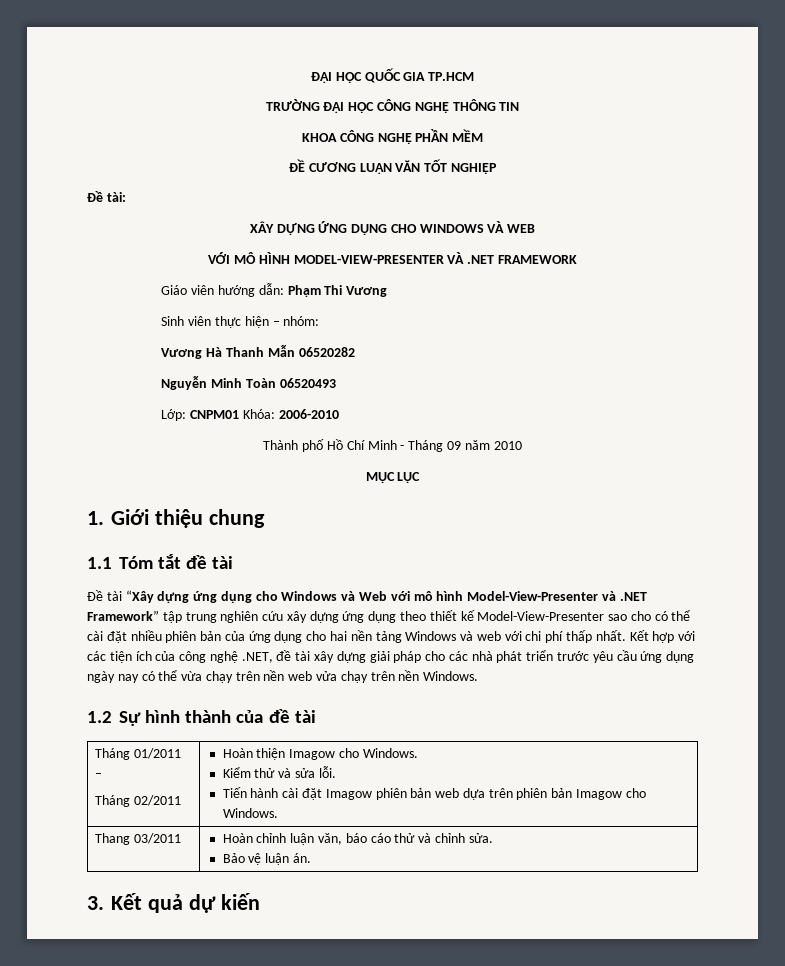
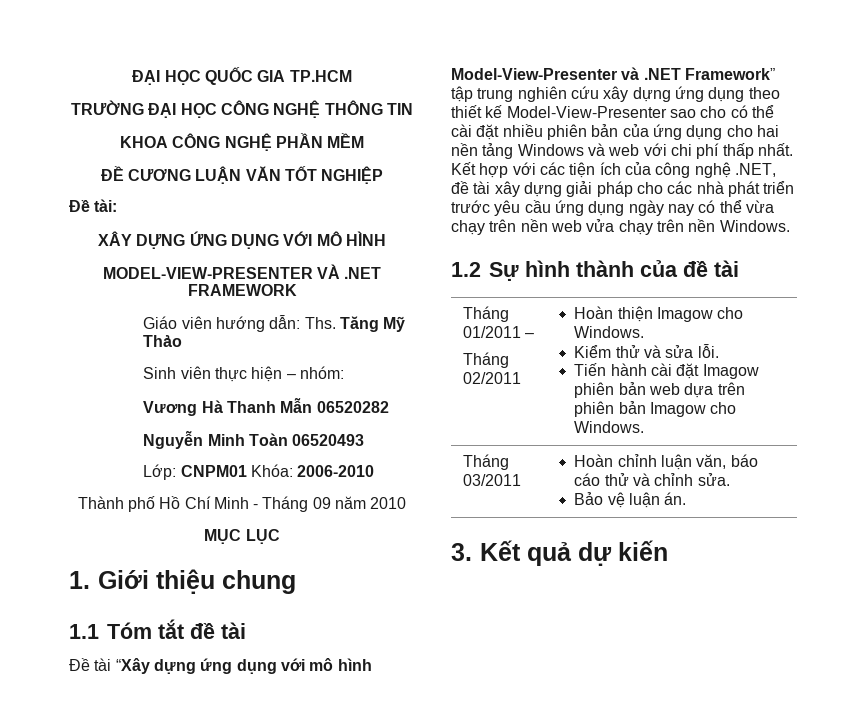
- XÂY DỰNG ỨNG DỤNG CHO WINDOWS VÀ WEB
- VỚI MÔ HÌNH MODEL-VIEW-PRESENTER VÀ .NET FRAMEWORK
+ XÂY DỰNG ỨNG DỤNG VỚI MÔ HÌNH
+ MODEL-VIEW-PRESENTER VÀ .NET FRAMEWORK
- Giáo viên hướng dẫn: Phạm Thi Vương
+ Giáo viên hướng dẫn: Ths. Tăng Mỹ Thảo
- Đề tài “Xây dựng ứng dụng cho Windows và Web với mô hình Model-View-Presenter và .NET Framework” tập trung nghiên cứu xây dựng ứng dụng theo thiết kế Model-View-Presenter sao cho có thể cài đặt nhiều phiên bản của ứng dụng cho hai nền tảng Windows và web với chi phí thấp nhất.
+ Đề tài “Xây dựng ứng dụng với mô hình Model-View-Presenter và .NET Framework” tập trung nghiên cứu xây dựng ứng dụng theo thiết kế Model-View-Presenter sao cho có thể cài đặt nhiều phiên bản của ứng dụng cho hai nền tảng Windows và web với chi phí thấp nhất.
- Thang 03/2011 | Hoàn chỉnh luận văn, báo cáo thử và chỉnh sửa.
+ Tháng 03/2011 | Hoàn chỉnh luận văn, báo cáo thử và chỉnh sửa.

